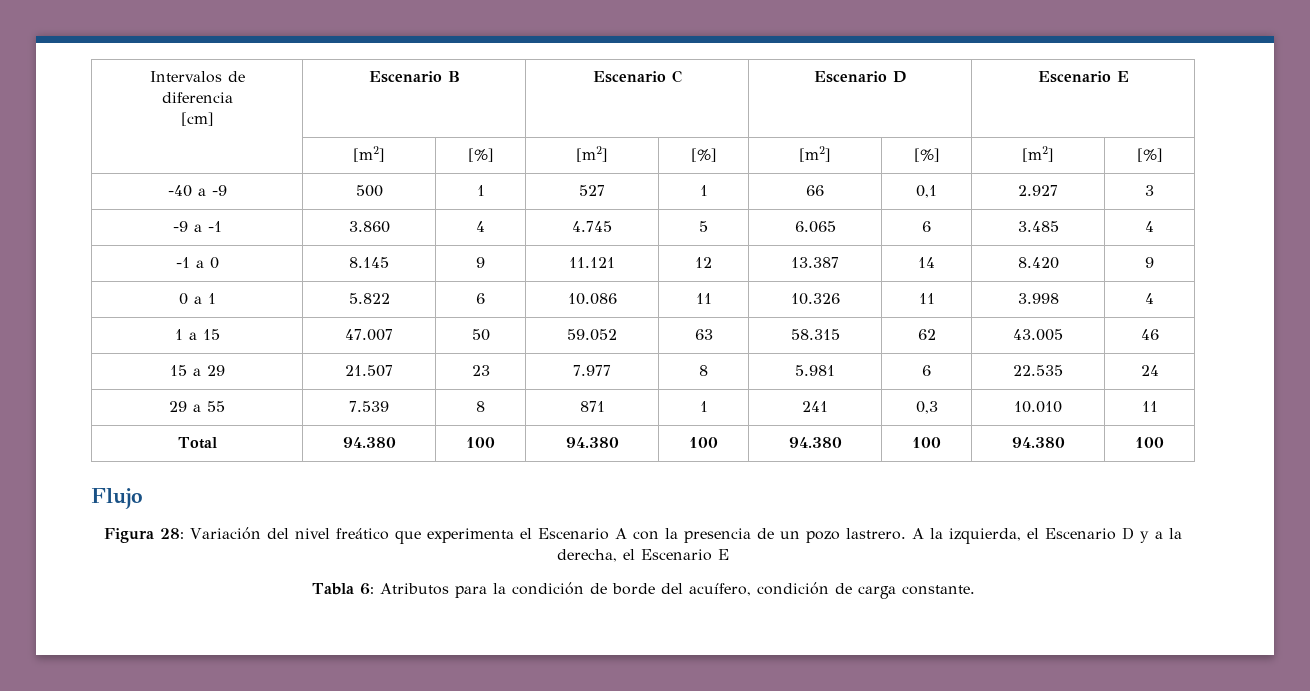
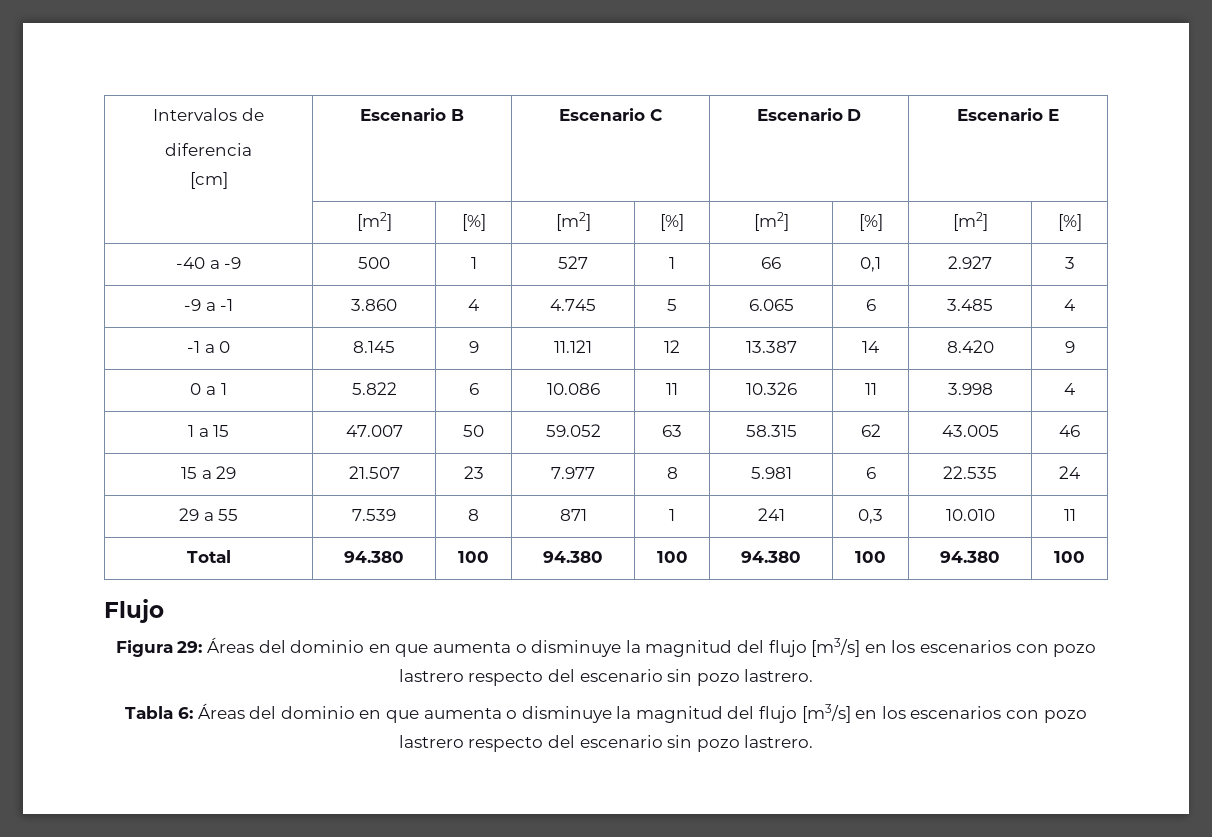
- Figura 28: Variación del nivel freático que experimenta el Escenario A con la presencia de un pozo lastrero. A la izquierda, el Escenario D y a la derecha, el Escenario E
- Tabla 6: Atributos para la condición de borde del acuífero, condición de carga constante.
+ Figura 29: Áreas del dominio en que aumenta o disminuye la magnitud del flujo [m3/s] en los escenarios con pozo lastrero respecto del escenario sin pozo lastrero.
+ Tabla 6: Áreas del dominio en que aumenta o disminuye la magnitud del flujo [m3/s] en los escenarios con pozo lastrero respecto del escenario sin pozo lastrero.

